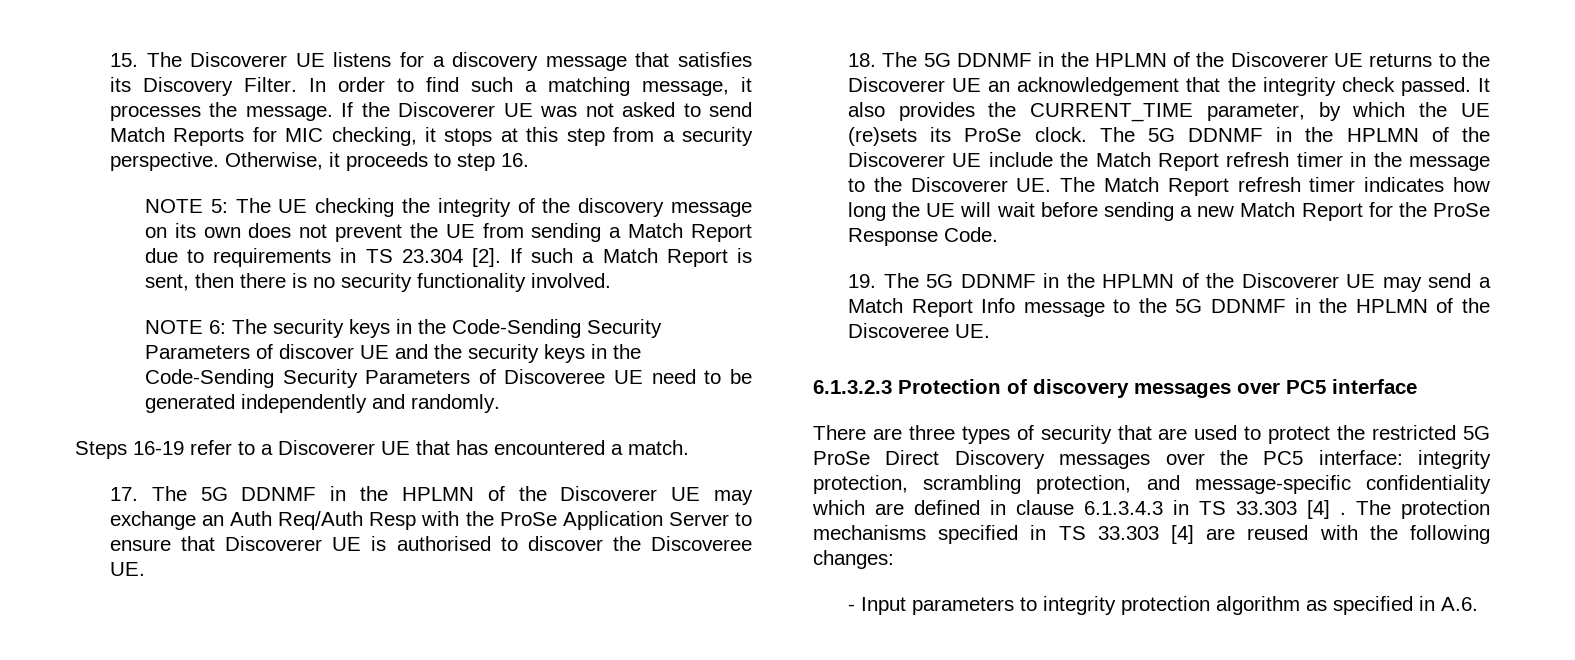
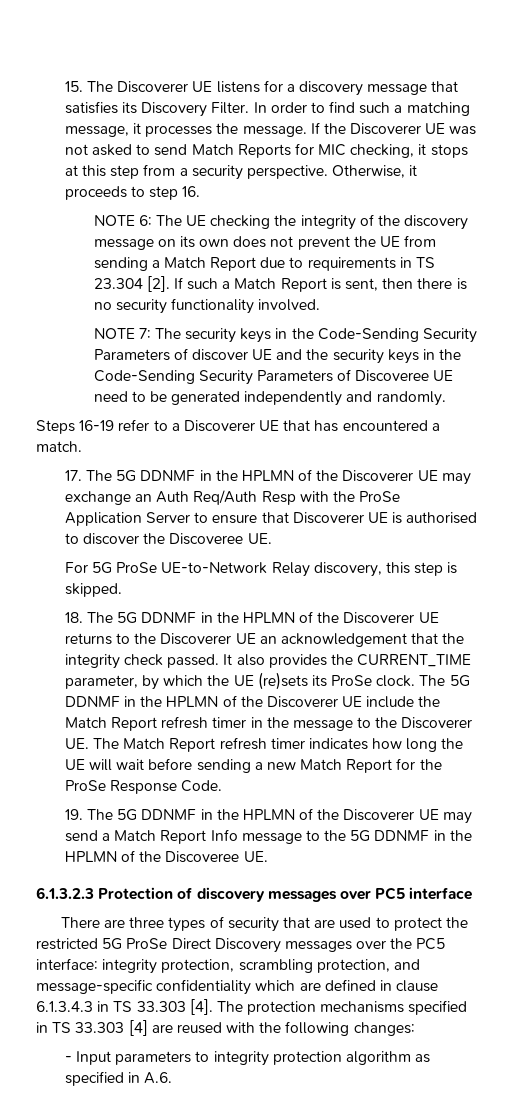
- NOTE 5: The UE checking the integrity of the discovery message on its own does not prevent the UE from sending a Match Report due to requirements in TS 23.304 [2].
+ NOTE 6: The UE checking the integrity of the discovery message on its own does not prevent the UE from sending a Match Report due to requirements in TS 23.304 [2].
- NOTE 6: The security keys in the Code-Sending Security Parameters of discover UE and the security keys in the Code-Sending Security Parameters of Discoveree UE need to be generated independently and randomly.
+ NOTE 7: The security keys in the Code-Sending Security Parameters of discover UE and the security keys in the Code-Sending Security Parameters of Discoveree UE need to be generated independently and randomly.
+ For 5G ProSe UE-to-Network Relay discovery, this step is skipped.
- There are three types of security that are used to protect the restricted 5G ProSe Direct Discovery messages over the PC5 interface: integrity protection, scrambling protection, and message-specific confidentiality which are defined in clause 6.1.3.4.3 in TS 33.303 [4] .
+ There are three types of security that are used to protect the restricted 5G ProSe Direct Discovery messages over the PC5 interface: integrity protection, scrambling protection, and message-specific confidentiality which are defined in clause 6.1.3.4.3 in TS 33.303 [4].

